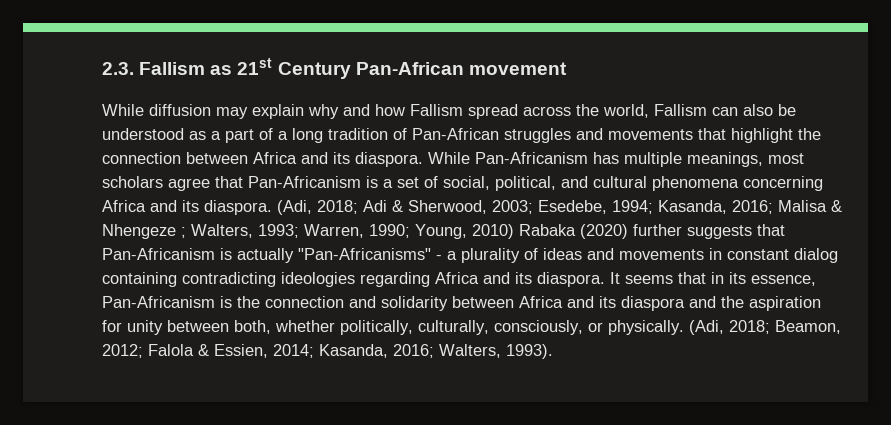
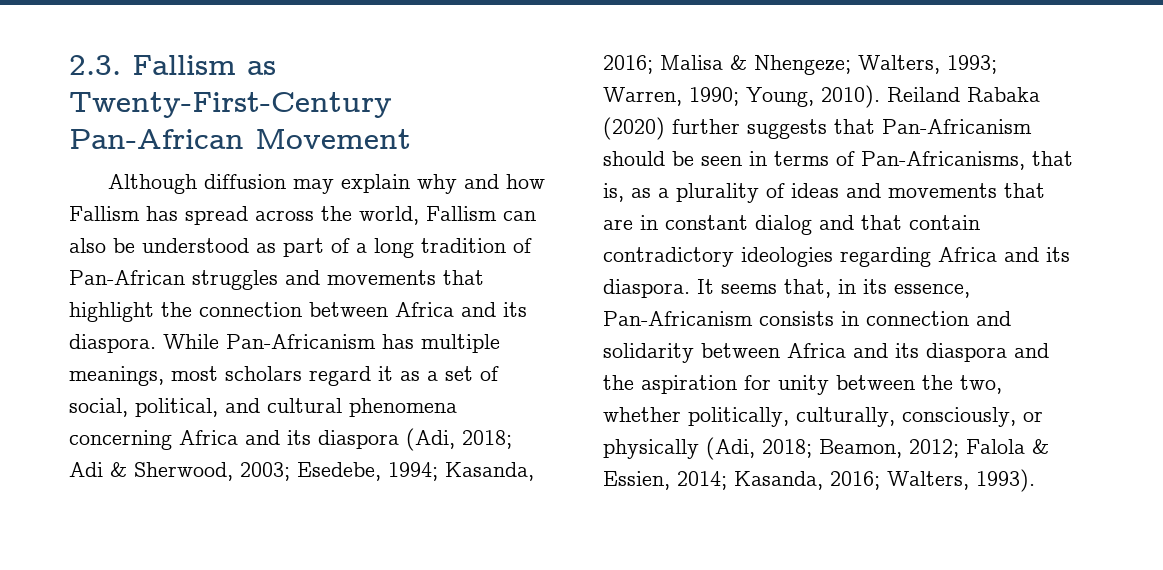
- 2.3. Fallism as 21st Century Pan-African movement
- While diffusion may explain why and how Fallism spread across the world, Fallism can also be understood as a part of a long tradition of Pan-African struggles and movements that highlight the connection between Africa and its diaspora.
+ 2.3. Fallism as Twenty-First-Century Pan-African Movement
+ Although diffusion may explain why and how Fallism has spread across the world, Fallism can also be understood as part of a long tradition of Pan-African struggles and movements that highlight the connection between Africa and its diaspora.
- While Pan-Africanism has multiple meanings, most scholars agree that Pan-Africanism is a set of social, political, and cultural phenomena concerning Africa and its diaspora. (Adi, 2018; Adi & Sherwood, 2003; Esedebe, 1994; Kasanda, 2016; Malisa & Nhengeze ; Walters, 1993; Warren, 1990; Young, 2010) Rabaka (2020) further suggests that Pan-Africanism is actually "Pan-Africanisms" - a plurality of ideas and movements in constant dialog containing contradicting ideologies regarding Africa and its diaspora.
+ While Pan-Africanism has multiple meanings, most scholars regard it as a set of social, political, and cultural phenomena concerning Africa and its diaspora (Adi, 2018; Adi & Sherwood, 2003; Esedebe, 1994; Kasanda, 2016; Malisa & Nhengeze; Walters, 1993; Warren, 1990; Young, 2010). Reiland Rabaka (2020) further suggests that Pan-Africanism should be seen in terms of Pan-Africanisms, that is, as a plurality of ideas and movements that are in constant dialog and that contain contradictory ideologies regarding Africa and its diaspora.
- It seems that in its essence, Pan-Africanism is the connection and solidarity between Africa and its diaspora and the aspiration for unity between both, whether politically, culturally, consciously, or physically. (Adi, 2018; Beamon, 2012; Falola & Essien, 2014; Kasanda, 2016; Walters, 1993).
+ It seems that, in its essence, Pan-Africanism consists in connection and solidarity between Africa and its diaspora and the aspiration for unity between the two, whether politically, culturally, consciously, or physically (Adi, 2018; Beamon, 2012; Falola & Essien, 2014; Kasanda, 2016; Walters, 1993).

